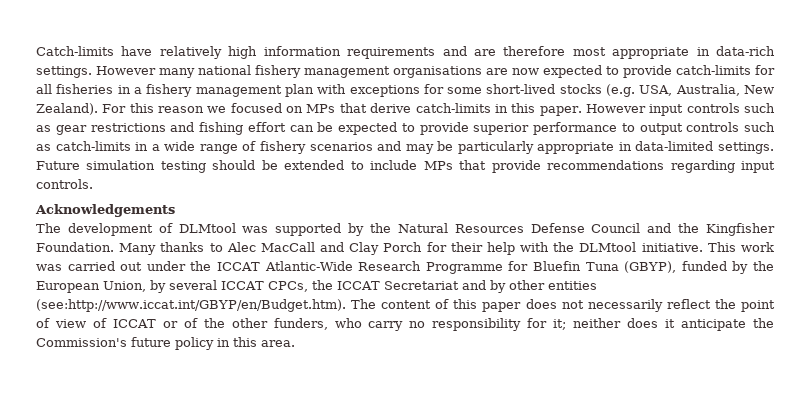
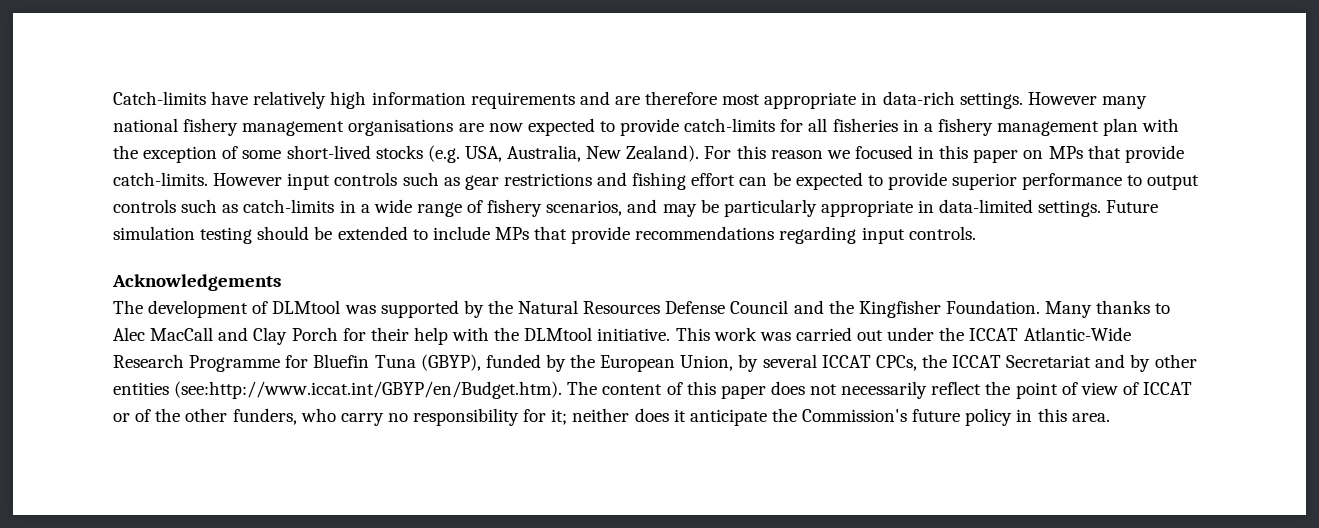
- However many national fishery management organisations are now expected to provide catch-limits for all fisheries in a fishery management plan with exceptions for some short-lived stocks (e.g. USA, Australia, New Zealand).
+ However many national fishery management organisations are now expected to provide catch-limits for all fisheries in a fishery management plan with the exception of some short-lived stocks (e.g. USA, Australia, New Zealand).
- For this reason we focused on MPs that derive catch-limits in this paper.
+ For this reason we focused in this paper on MPs that provide catch-limits.
- However input controls such as gear restrictions and fishing effort can be expected to provide superior performance to output controls such as catch-limits in a wide range of fishery scenarios and may be particularly appropriate in data-limited settings.
+ However input controls such as gear restrictions and fishing effort can be expected to provide superior performance to output controls such as catch-limits in a wide range of fishery scenarios, and may be particularly appropriate in data-limited settings.

